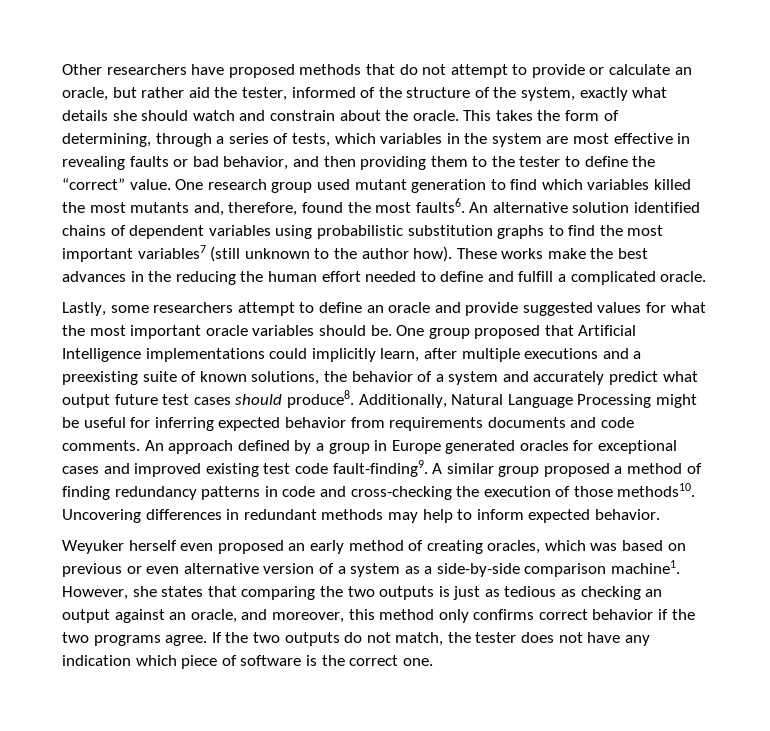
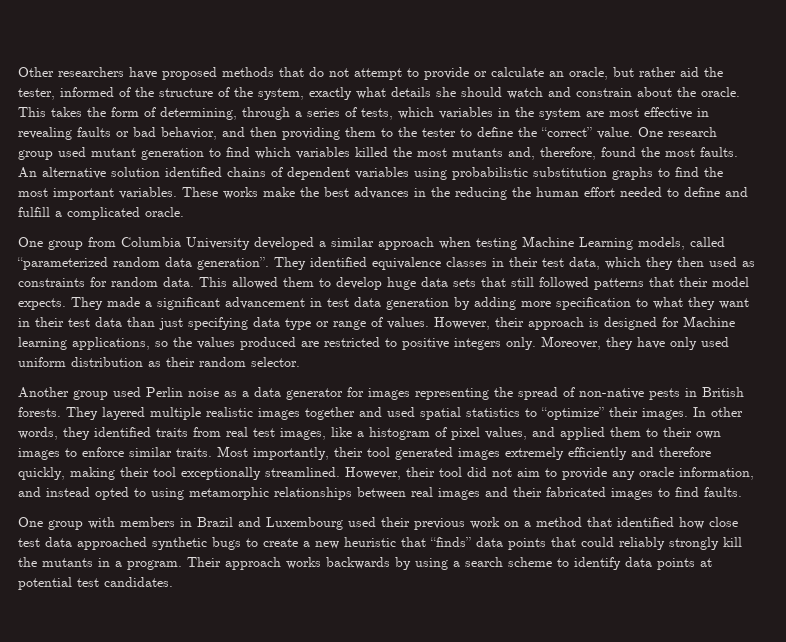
- One research group used mutant generation to find which variables killed the most mutants and, therefore, found the most faults6.
+ One research group used mutant generation to find which variables killed the most mutants and, therefore, found the most faults.
- An alternative solution identified chains of dependent variables using probabilistic substitution graphs to find the most important variables7 (still unknown to the author how).
+ An alternative solution identified chains of dependent variables using probabilistic substitution graphs to find the most important variables.
- Lastly, some researchers attempt to define an oracle and provide suggested values for what the most important oracle variables should be. One group proposed that Artificial Intelligence implementations could implicitly learn, after multiple executions and a preexisting suite of known solutions, the behavior of a system and accurately predict what output future test cases should produce8. Additionally, Natural Language Processing might be useful for inferring expected behavior from requirements documents and code comments. An approach defined by a group in Europe generated oracles for exceptional cases and improved existing test code fault-finding9. A similar group proposed a method of finding redundancy patterns in code and cross-checking the execution of those methods10. Uncovering differences in redundant methods may help to inform expected behavior.
- Weyuker herself even proposed an early method of creating oracles, which was based on previous or even alternative version of a system as a side-by-side comparison machine1. However, she states that comparing the two outputs is just as tedious as checking an output against an oracle, and moreover, this method only confirms correct behavior if the two programs agree. If the two outputs do not match, the tester does not have any indication which piece of software is the correct one.
+ One group from Columbia University developed a similar approach when testing Machine Learning models, called “parameterized random data generation”. They identified equivalence classes in their test data, which they then used as constraints for random data. This allowed them to develop huge data sets that still followed patterns that their model expects. They made a significant advancement in test data generation by adding more specification to what they want in their test data than just specifying data type or range of values. However, their approach is designed for Machine learning applications, so the values produced are restricted to positive integers only. Moreover, they have only used uniform distribution as their random selector.
+ Another group used Perlin noise as a data generator for images representing the spread of non-native pests in British forests. They layered multiple realistic images together and used spatial statistics to “optimize” their images. In other words, they identified traits from real test images, like a histogram of pixel values, and applied them to their own images to enforce similar traits. Most importantly, their tool generated images extremely efficiently and therefore quickly, making their tool exceptionally streamlined. However, their tool did not aim to provide any oracle information, and instead opted to using metamorphic relationships between real images and their fabricated images to find faults.
+ One group with members in Brazil and Luxembourg used their previous work on a method that identified how close test data approached synthetic bugs to create a new heuristic that “finds” data points that could reliably strongly kill the mutants in a program. Their approach works backwards by using a search scheme to identify data points at potential test candidates.

